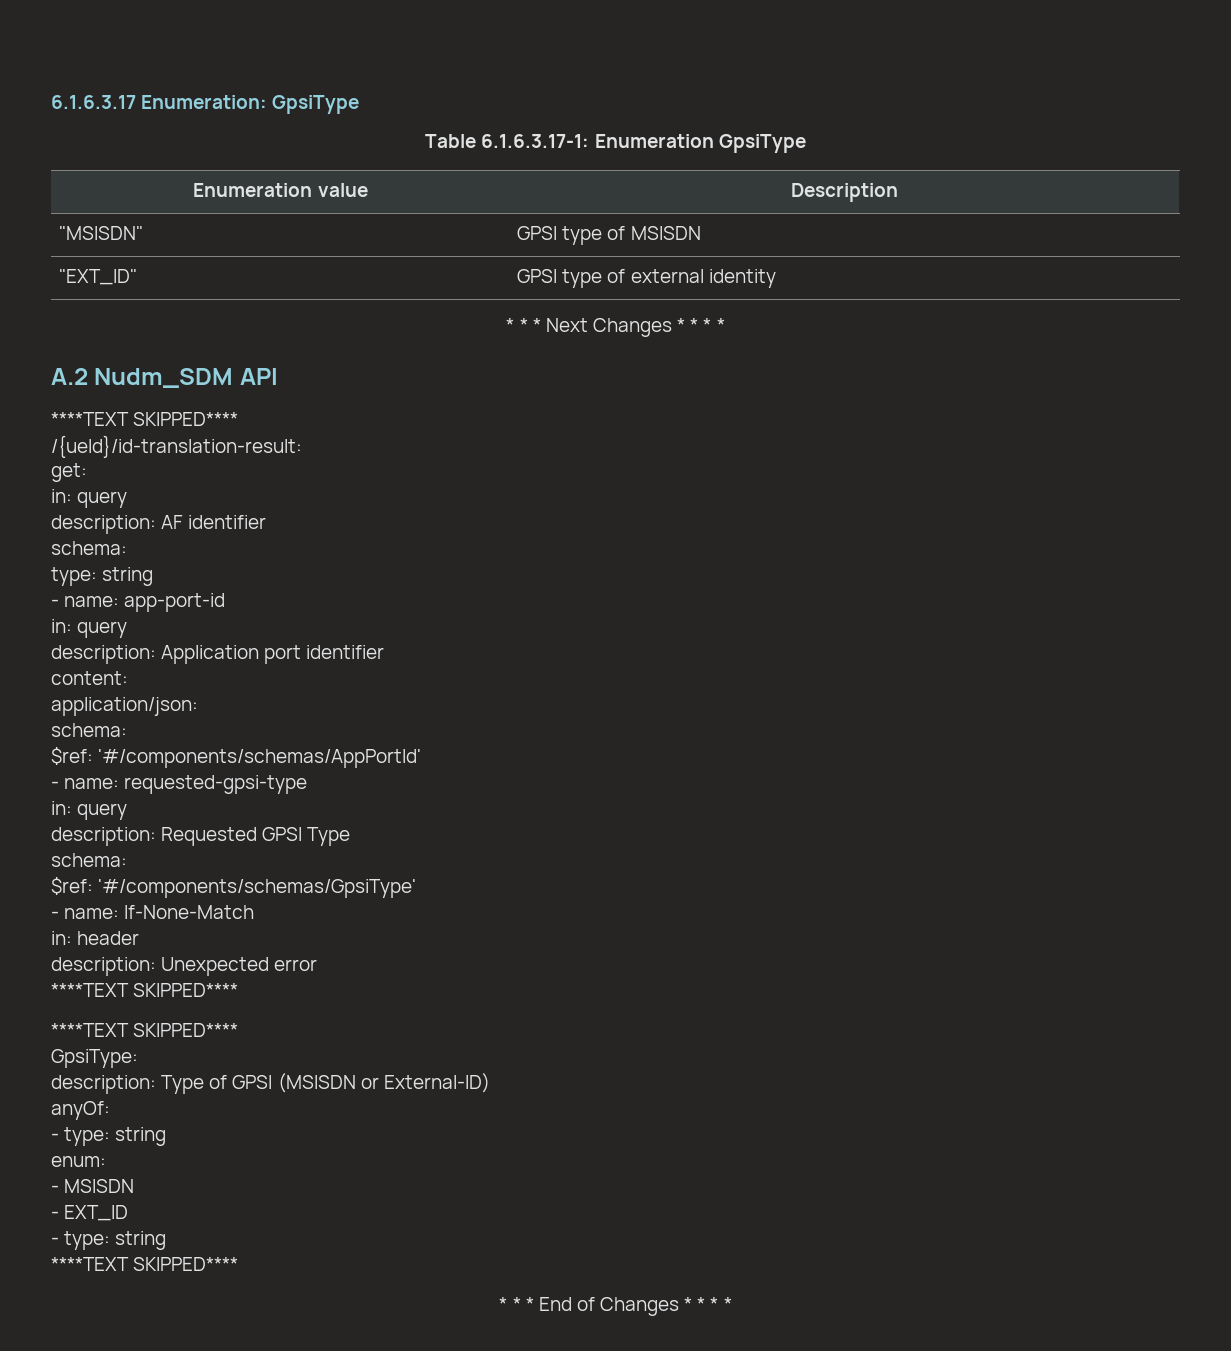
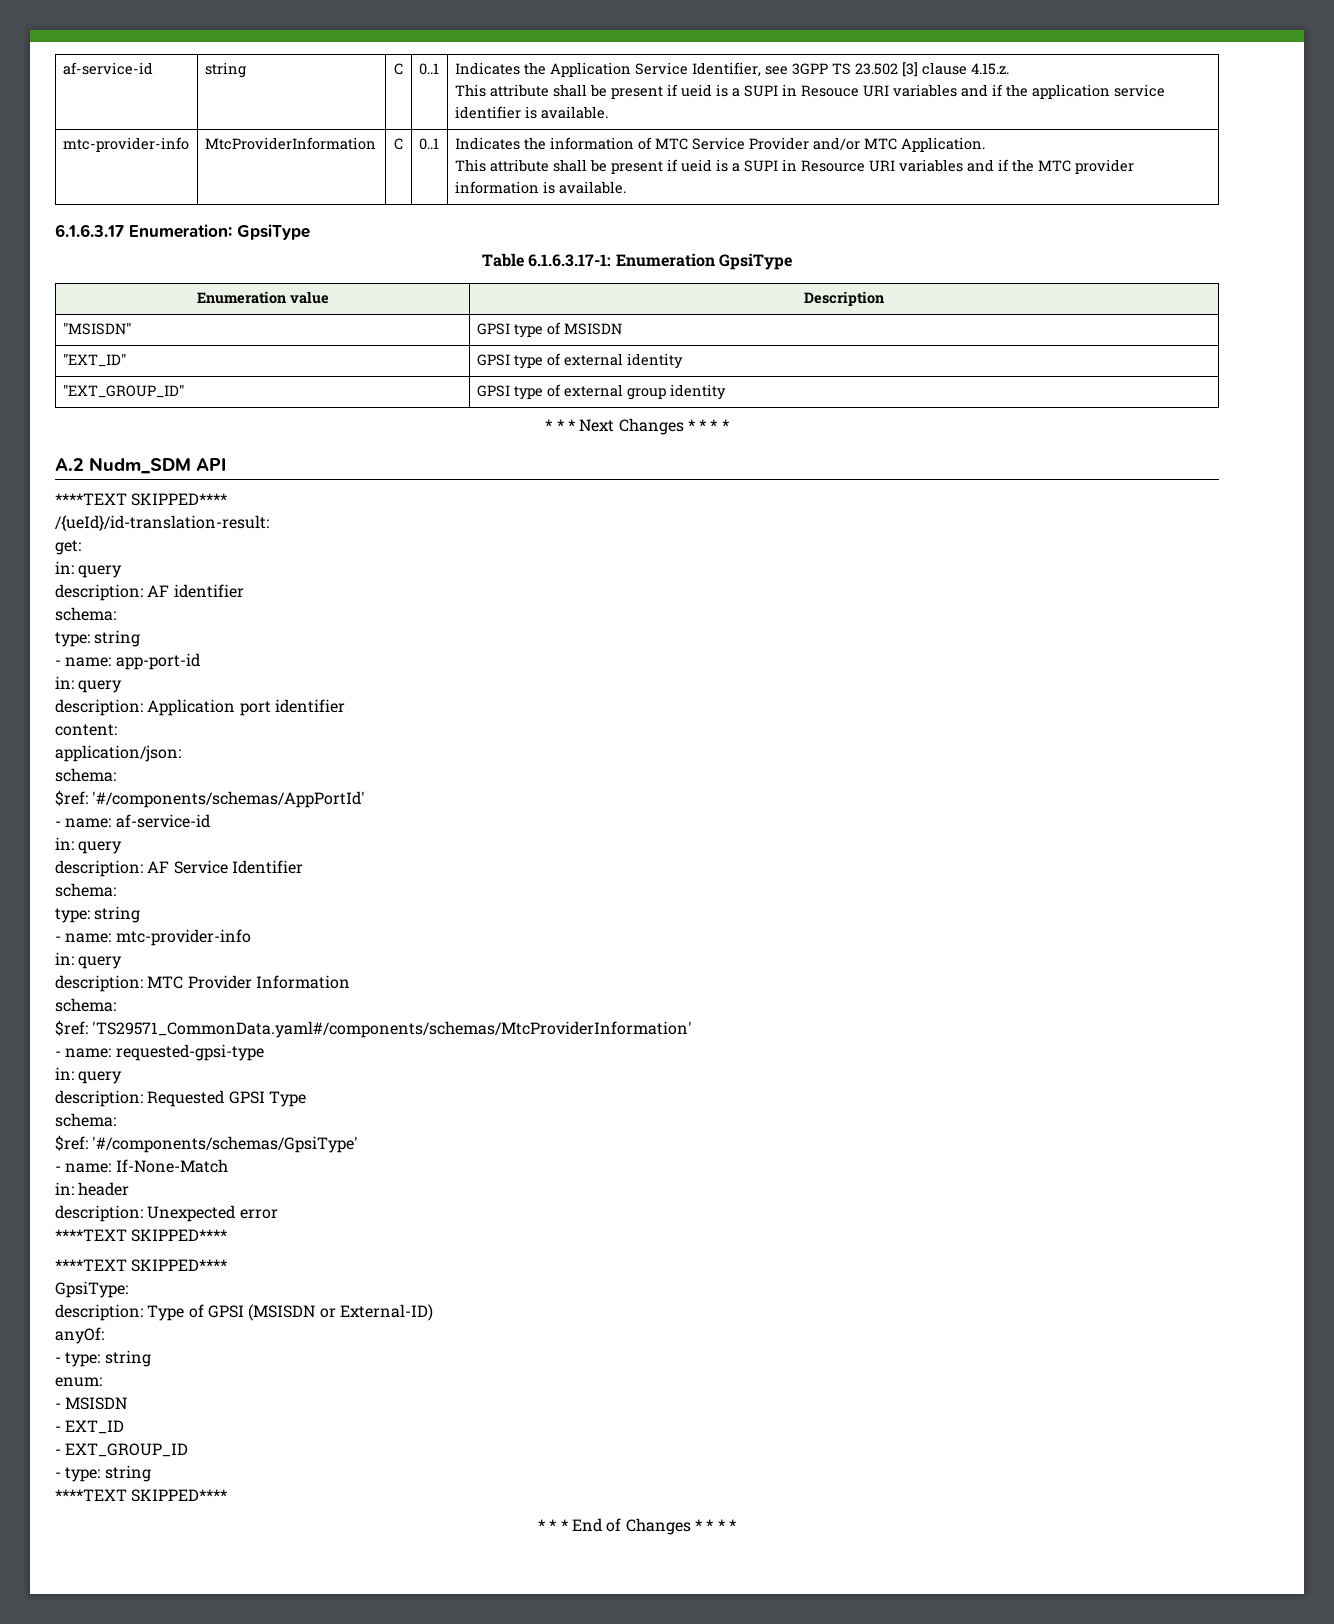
+ af-service-id | string | C | 0..1 | Indicates the Application Service Identifier, see 3GPP TS 23.502 [3] clause 4.15.z.
+ This attribute shall be present if ueid is a SUPI in Resouce URI variables and if the application service identifier is available.
+ mtc-provider-info | MtcProviderInformation | C | 0..1 | Indicates the information of MTC Service Provider and/or MTC Application.
+ This attribute shall be present if ueid is a SUPI in Resource URI variables and if the MTC provider information is available.
+ "EXT_GROUP_ID" | GPSI type of external group identity
+ - name: af-service-id
+ in: query
+ description: AF Service Identifier
+ schema:
+ type: string
+ - name: mtc-provider-info
+ in: query
+ description: MTC Provider Information
+ schema:
+ $ref: 'TS29571_CommonData.yaml#/components/schemas/MtcProviderInformation'
+ - EXT_GROUP_ID

